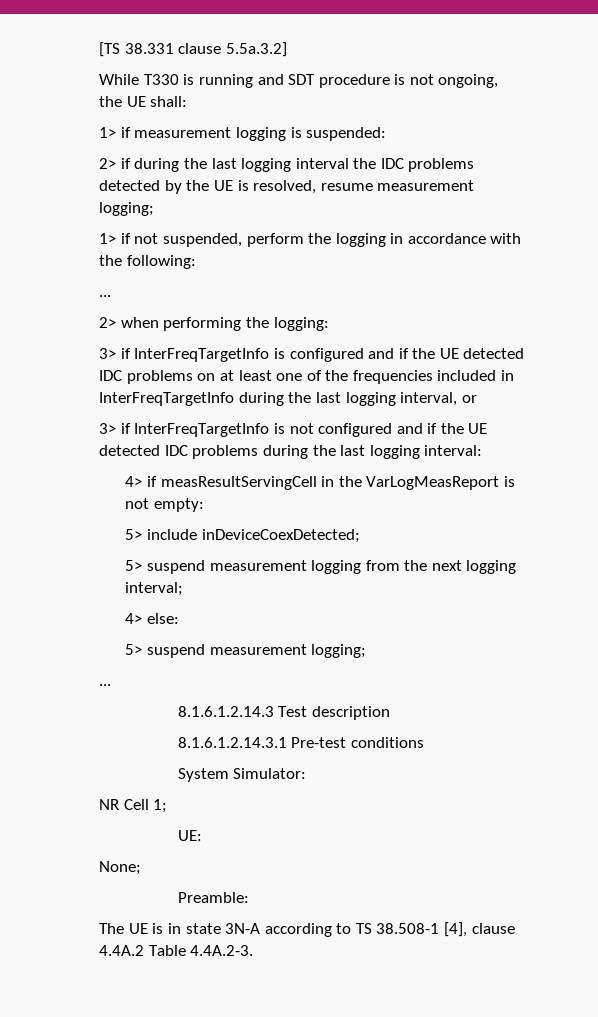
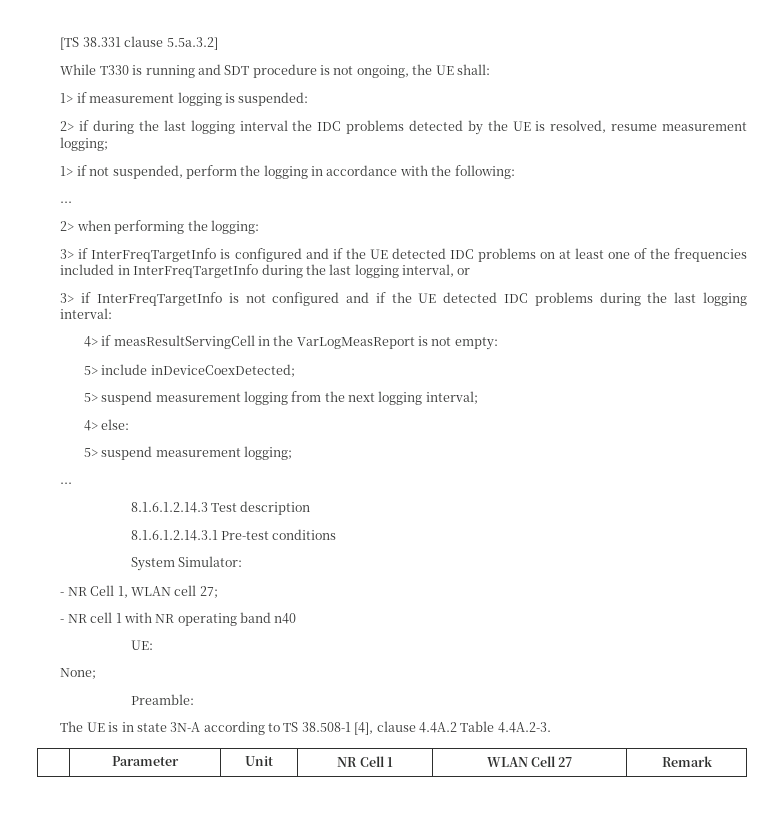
- NR Cell 1;
+ - NR Cell 1, WLAN cell 27;
+ - NR cell 1 with NR operating band n40
+ | Parameter | Unit | NR Cell 1 | WLAN Cell 27 | Remark

